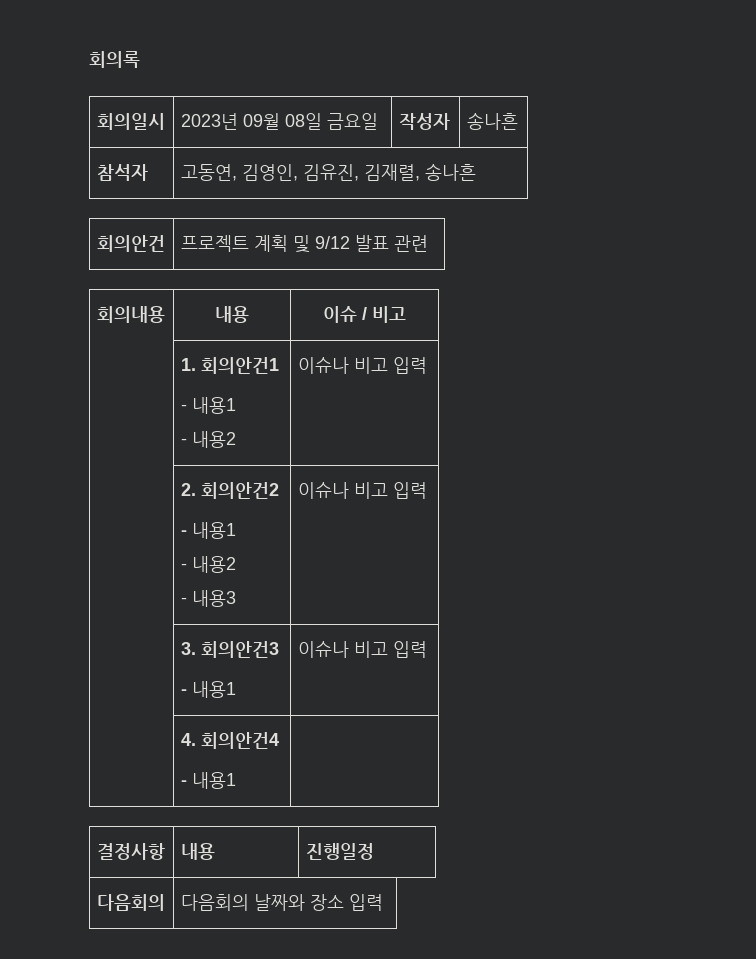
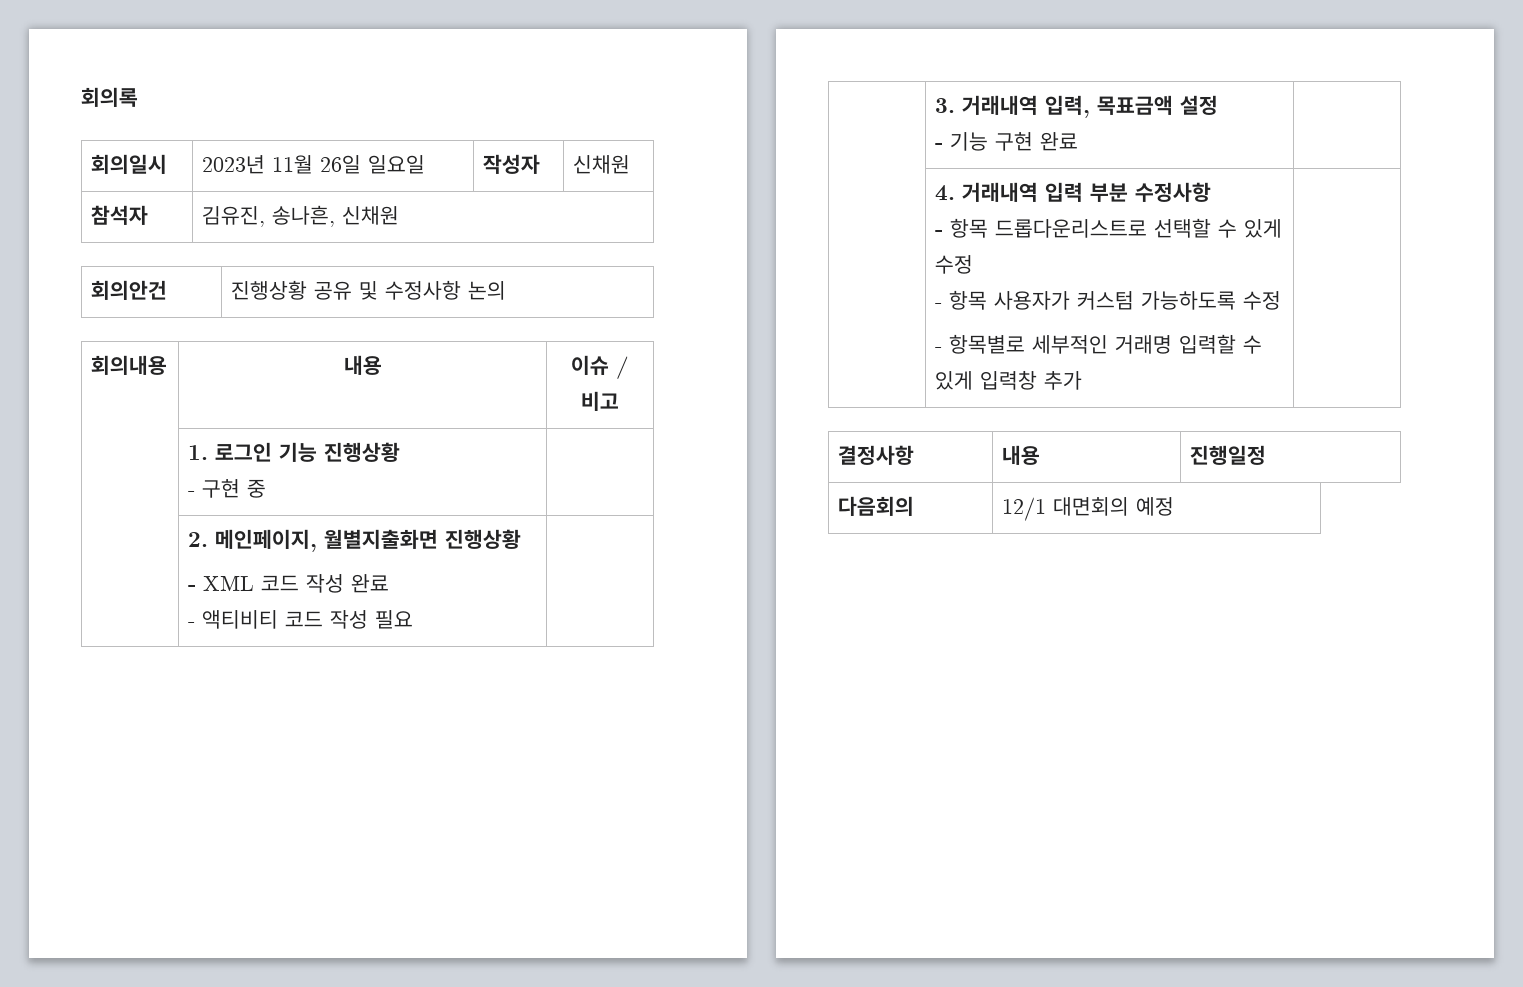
- 회의일시 | 2023년 09월 08일 금요일 | 작성자 | 송나흔
+ 회의일시 | 2023년 11월 26일 일요일 | 작성자 | 신채원
- 참석자 | 고동연, 김영인, 김유진, 김재렬, 송나흔
- 회의안건 | 프로젝트 계획 및 9/12 발표 관련
+ 참석자 | 김유진, 송나흔, 신채원
+ 회의안건 | 진행상황 공유 및 수정사항 논의
- | 1. 회의안건1
- - 내용1
- - 내용2 | 이슈나 비고 입력
- | 2. 회의안건2
- - 내용1
- - 내용2
- - 내용3 | 이슈나 비고 입력
- | 3. 회의안건3
- - 내용1 | 이슈나 비고 입력
- | 4. 회의안건4
- - 내용1 |
+ | 1. 로그인 기능 진행상황
+ - 구현 중 |
+ | 2. 메인페이지, 월별지출화면 진행상황
+ - XML 코드 작성 완료
+ - 액티비티 코드 작성 필요 |
+ | 3. 거래내역 입력, 목표금액 설정
+ - 기능 구현 완료 |
+ | 4. 거래내역 입력 부분 수정사항
+ - 항목 드롭다운리스트로 선택할 수 있게 수정
+ - 항목 사용자가 커스텀 가능하도록 수정
+ - 항목별로 세부적인 거래명 입력할 수 있게 입력창 추가 |
- 다음회의 | 다음회의 날짜와 장소 입력
+ 다음회의 | 12/1 대면회의 예정

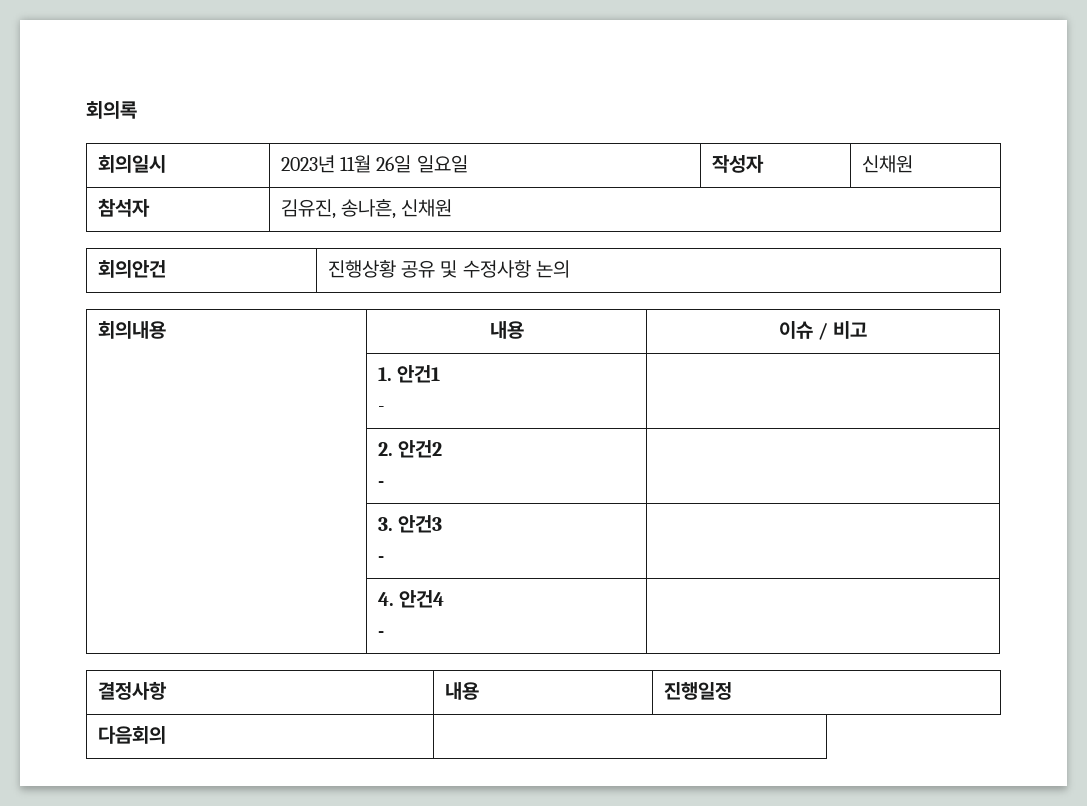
- | 1. 로그인 기능 진행상황
- - 구현 중 |
+ | 1. 안건1
+ - |
- | 2. 메인페이지, 월별지출화면 진행상황
- - XML 코드 작성 완료
- - 액티비티 코드 작성 필요 |
- | 3. 거래내역 입력, 목표금액 설정
- - 기능 구현 완료 |
- | 4. 거래내역 입력 부분 수정사항
- - 항목 드롭다운리스트로 선택할 수 있게 수정
- - 항목 사용자가 커스텀 가능하도록 수정
- - 항목별로 세부적인 거래명 입력할 수 있게 입력창 추가 |
+ | 2. 안건2
+ - |
+ | 3. 안건3
+ - |
+ | 4. 안건4
+ - |
- 다음회의 | 12/1 대면회의 예정
+ 다음회의 |

